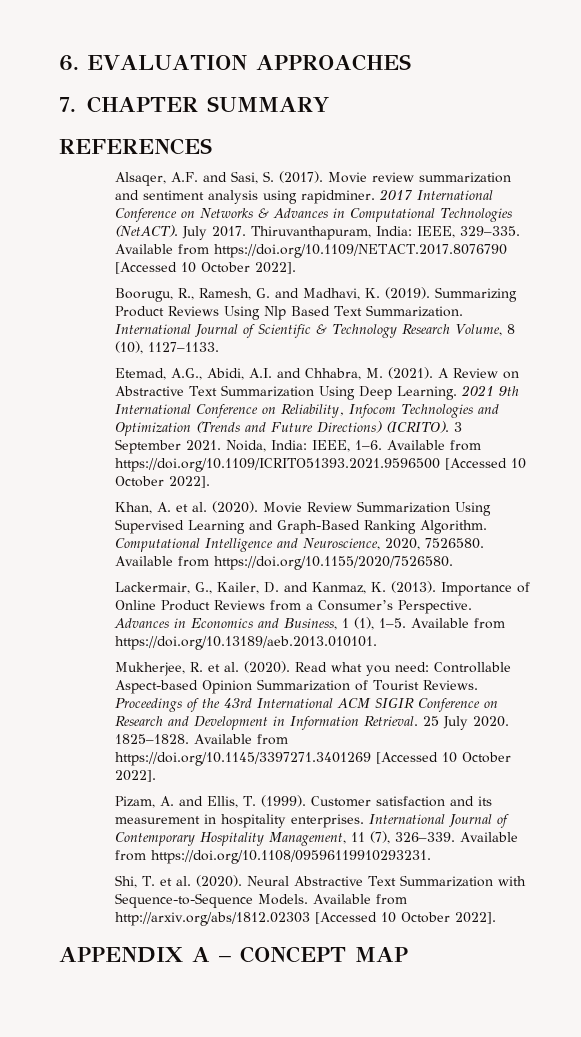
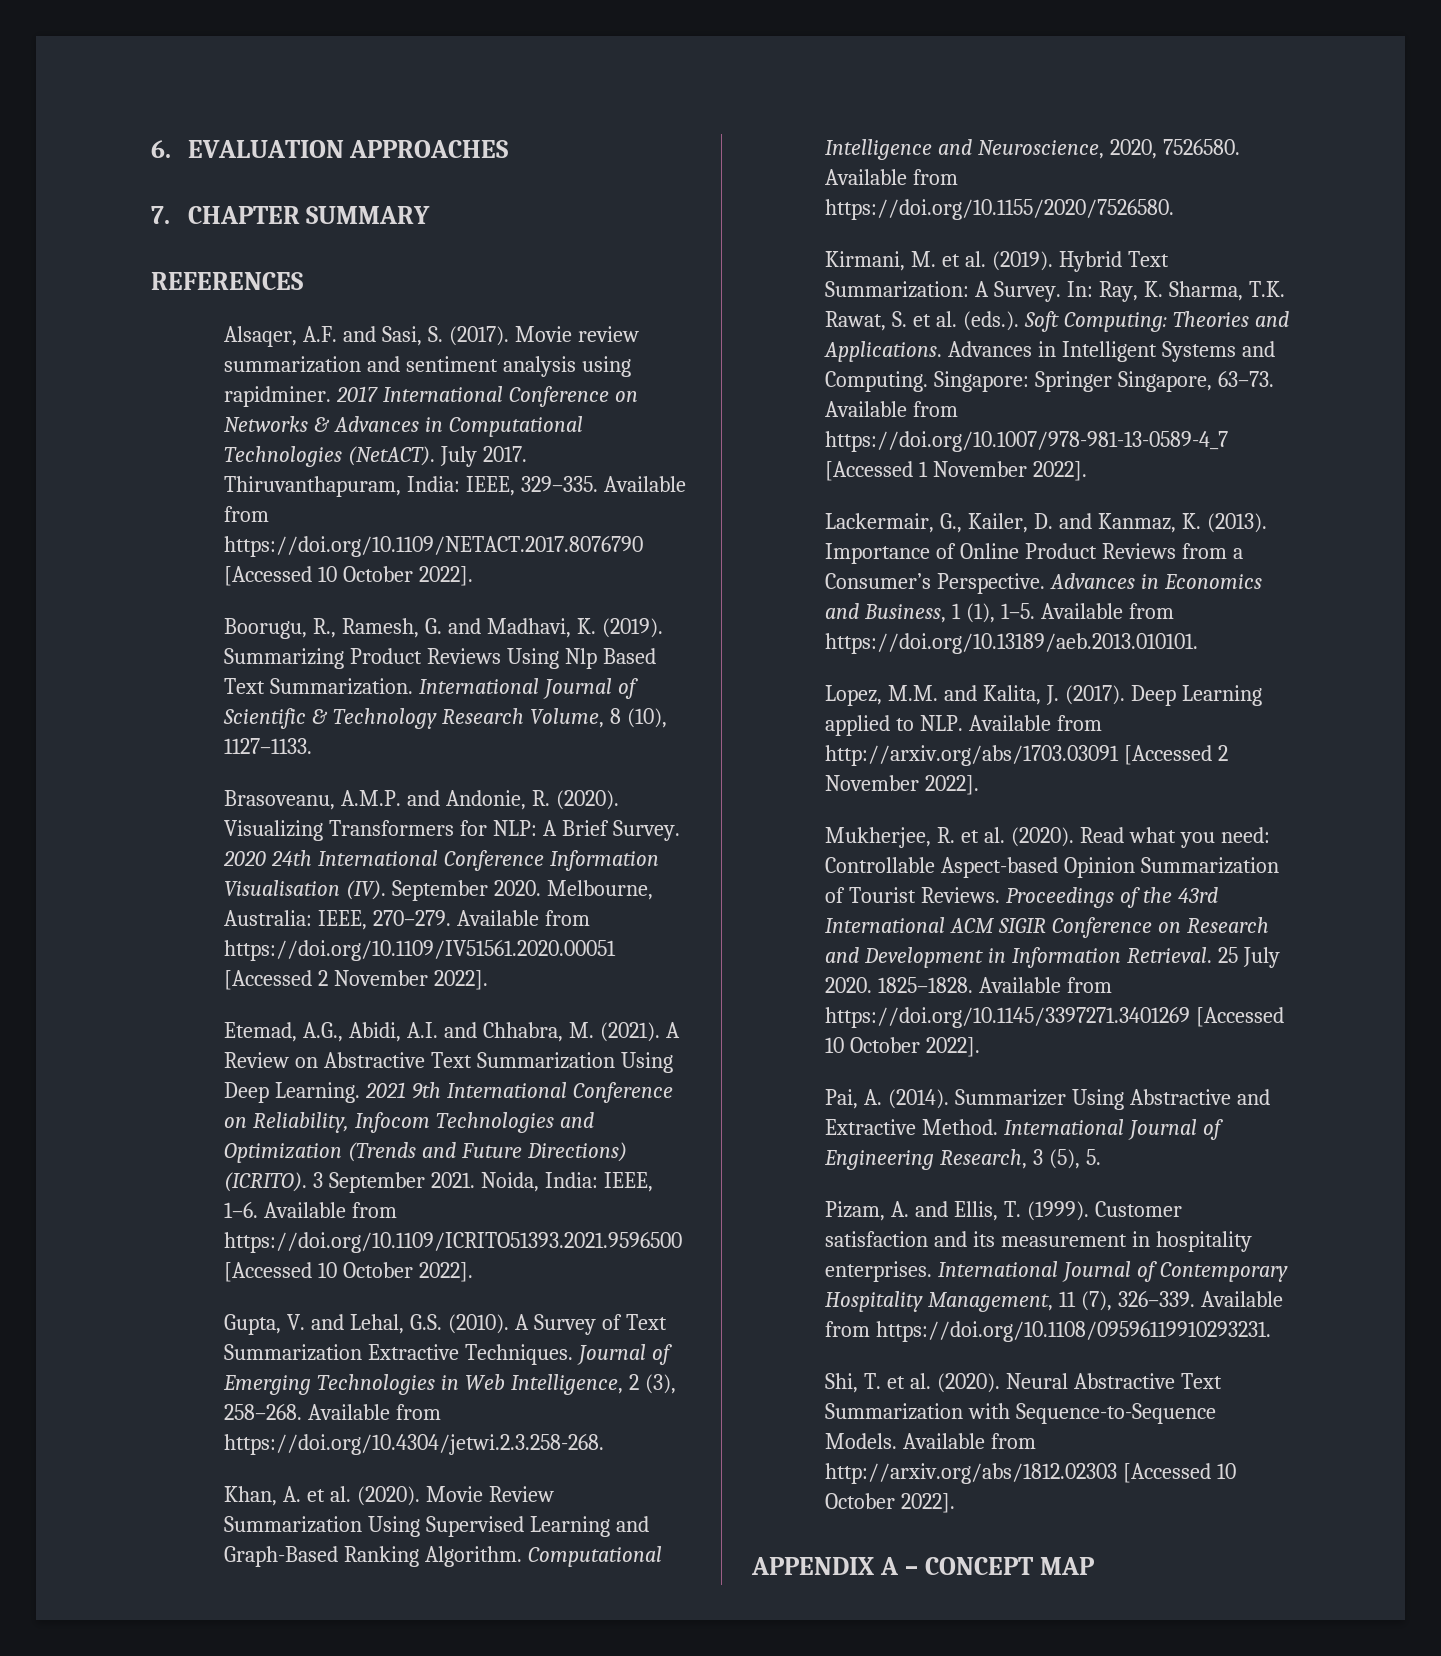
+ Brasoveanu, A.M.P. and Andonie, R. (2020). Visualizing Transformers for NLP: A Brief Survey. 2020 24th International Conference Information Visualisation (IV). September 2020. Melbourne, Australia: IEEE, 270–279. Available from https://doi.org/10.1109/IV51561.2020.00051 [Accessed 2 November 2022].
+ Gupta, V. and Lehal, G.S. (2010). A Survey of Text Summarization Extractive Techniques. Journal of Emerging Technologies in Web Intelligence, 2 (3), 258–268. Available from https://doi.org/10.4304/jetwi.2.3.258-268.
+ Kirmani, M. et al. (2019). Hybrid Text Summarization: A Survey. In: Ray, K. Sharma, T.K. Rawat, S. et al. (eds.). Soft Computing: Theories and Applications. Advances in Intelligent Systems and Computing. Singapore: Springer Singapore, 63–73. Available from https://doi.org/10.1007/978-981-13-0589-4_7 [Accessed 1 November 2022].
+ Lopez, M.M. and Kalita, J. (2017). Deep Learning applied to NLP. Available from http://arxiv.org/abs/1703.03091 [Accessed 2 November 2022].
+ Pai, A. (2014). Summarizer Using Abstractive and Extractive Method. International Journal of Engineering Research, 3 (5), 5.

